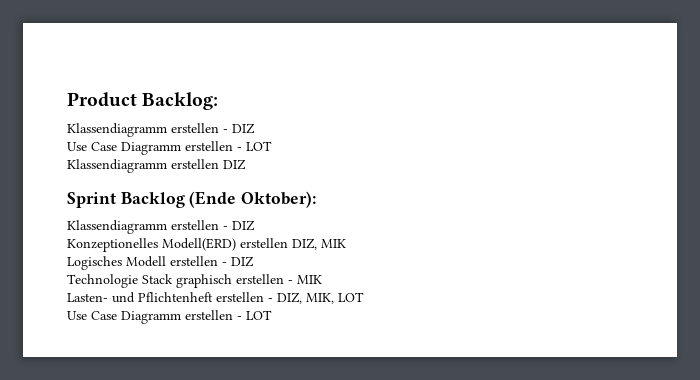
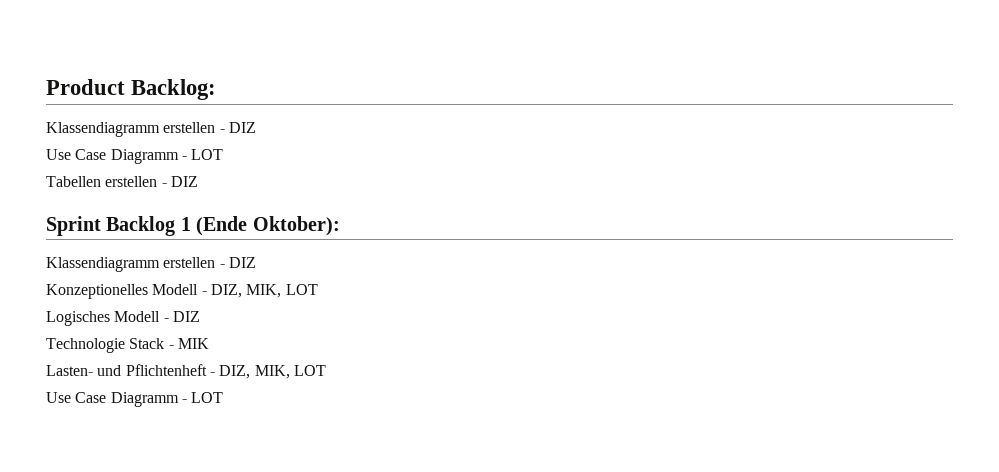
  Product Backlog:
  Klassendiagramm erstellen - DIZ
- Use Case Diagramm erstellen - LOT
+ Use Case Diagramm - LOT
- Klassendiagramm erstellen DIZ
+ Tabellen erstellen - DIZ
- Sprint Backlog (Ende Oktober):
+ Sprint Backlog 1 (Ende Oktober):
- Konzeptionelles Modell(ERD) erstellen DIZ, MIK
+ Konzeptionelles Modell - DIZ, MIK, LOT
- Logisches Modell erstellen - DIZ
+ Logisches Modell - DIZ
- Technologie Stack graphisch erstellen - MIK
+ Technologie Stack - MIK
- Lasten- und Pflichtenheft erstellen - DIZ, MIK, LOT
- Use Case Diagramm erstellen - LOT
+ Lasten- und Pflichtenheft - DIZ, MIK, LOT
+ Use Case Diagramm - LOT

